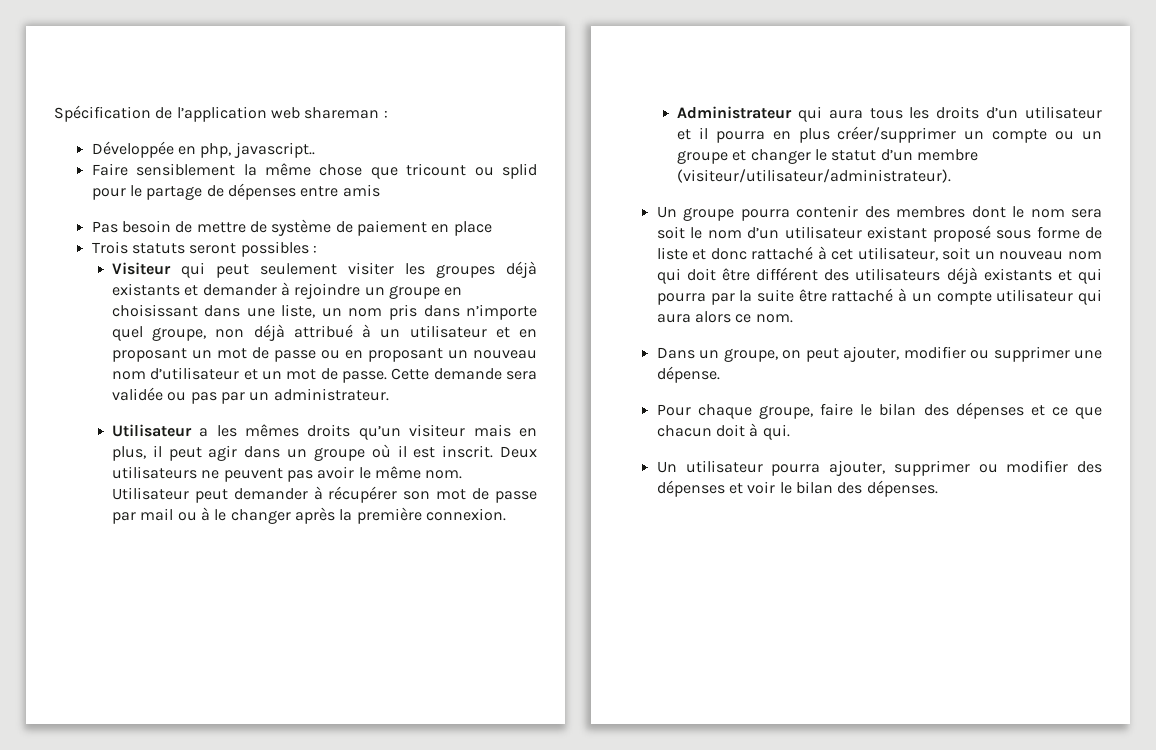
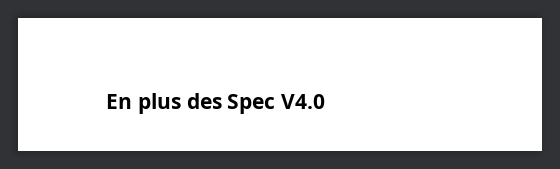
- Spécification de l’application web shareman :
- Développée en php, javascript..
- Faire sensiblement la même chose que tricount ou splid pour le partage de dépenses entre amis
- Pas besoin de mettre de système de paiement en place
- Trois statuts seront possibles :
- Visiteur qui peut seulement visiter les groupes déjà existants et demander à rejoindre un groupe en choisissant dans une liste, un nom pris dans n’importe quel groupe, non déjà attribué à un utilisateur et en proposant un mot de passe ou en proposant un nouveau nom d’utilisateur et un mot de passe. Cette demande sera validée ou pas par un administrateur.
- Utilisateur a les mêmes droits qu’un visiteur mais en plus, il peut agir dans un groupe où il est inscrit. Deux utilisateurs ne peuvent pas avoir le même nom. Utilisateur peut demander à récupérer son mot de passe par mail ou à le changer après la première connexion.
- Administrateur qui aura tous les droits d’un utilisateur et il pourra en plus créer/supprimer un compte ou un groupe et changer le statut d’un membre (visiteur/utilisateur/administrateur).
- Un groupe pourra contenir des membres dont le nom sera soit le nom d’un utilisateur existant proposé sous forme de liste et donc rattaché à cet utilisateur, soit un nouveau nom qui doit être différent des utilisateurs déjà existants et qui pourra par la suite être rattaché à un compte utilisateur qui aura alors ce nom.
- Dans un groupe, on peut ajouter, modifier ou supprimer une dépense.
- Pour chaque groupe, faire le bilan des dépenses et ce que chacun doit à qui.
- Un utilisateur pourra ajouter, supprimer ou modifier des dépenses et voir le bilan des dépenses.
+ En plus des Spec V4.0

